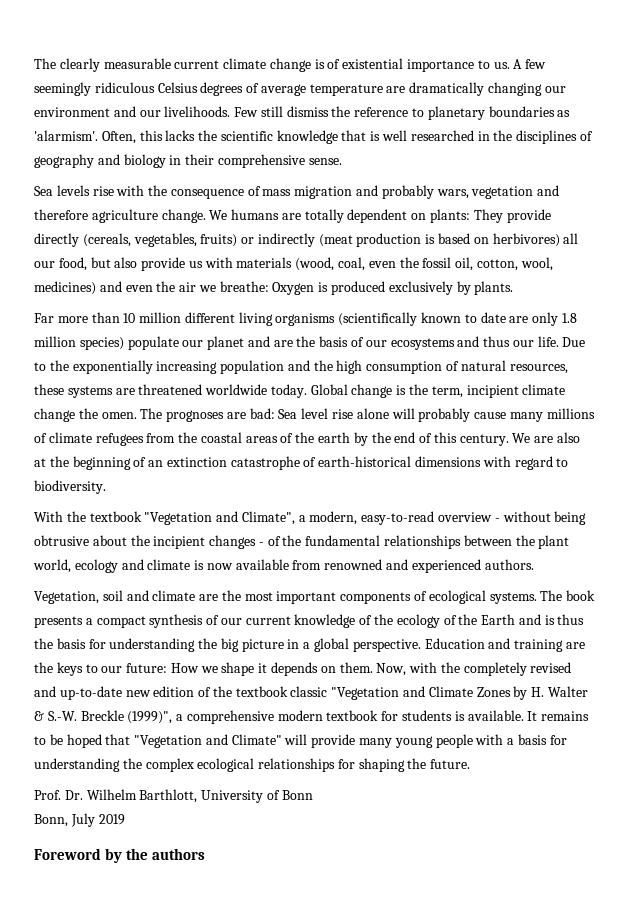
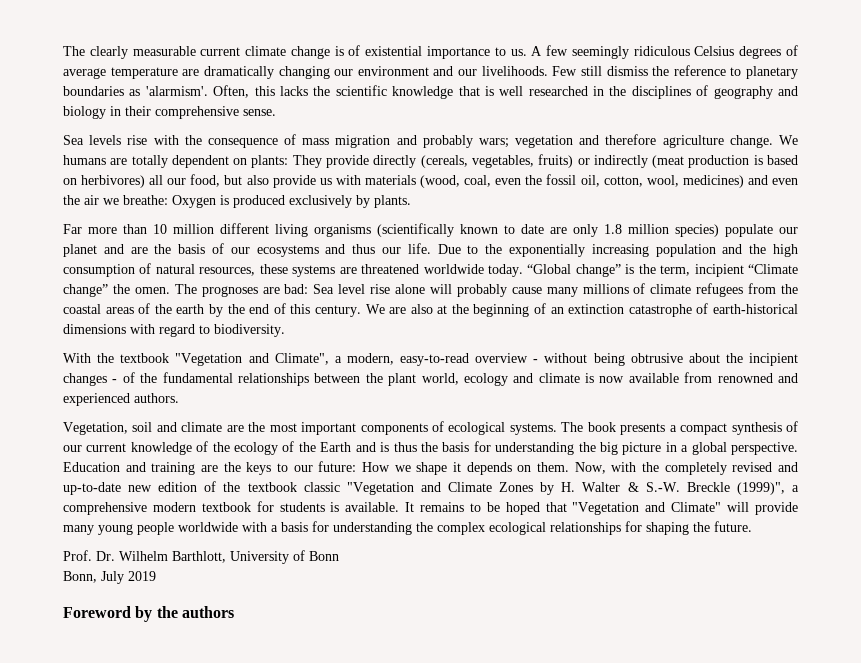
- Sea levels rise with the consequence of mass migration and probably wars, vegetation and therefore agriculture change.
+ Sea levels rise with the consequence of mass migration and probably wars; vegetation and therefore agriculture change.
- Global change is the term, incipient climate change the omen.
+ “Global change” is the term, incipient “Climate change” the omen.
- It remains to be hoped that "Vegetation and Climate" will provide many young people with a basis for understanding the complex ecological relationships for shaping the future.
+ It remains to be hoped that "Vegetation and Climate" will provide many young people worldwide with a basis for understanding the complex ecological relationships for shaping the future.

